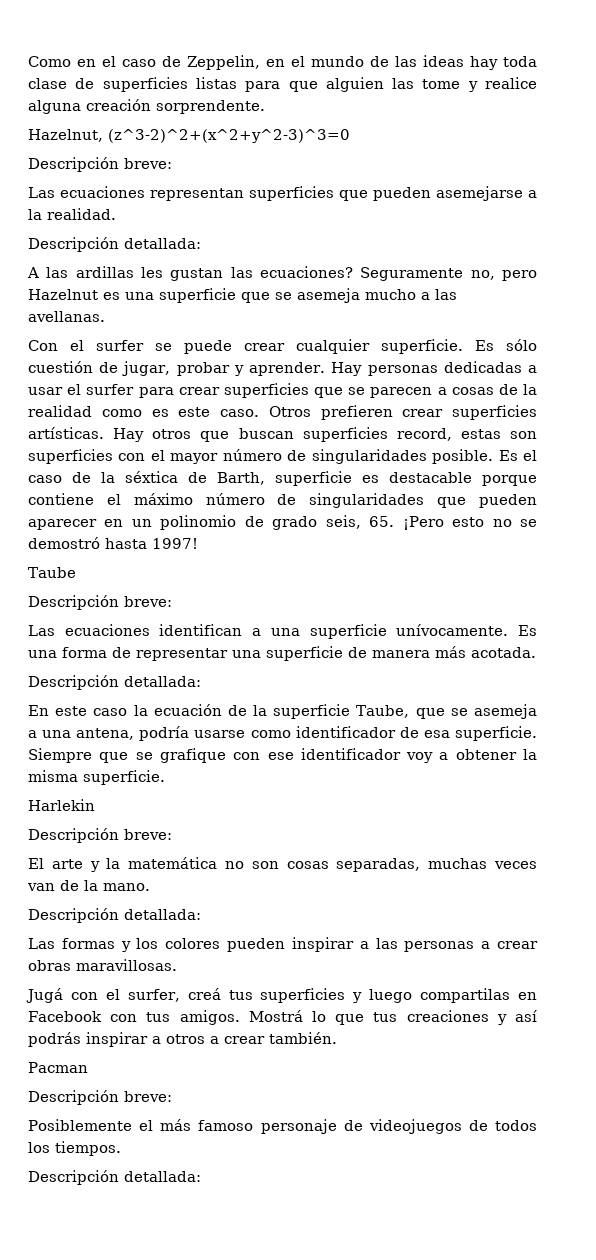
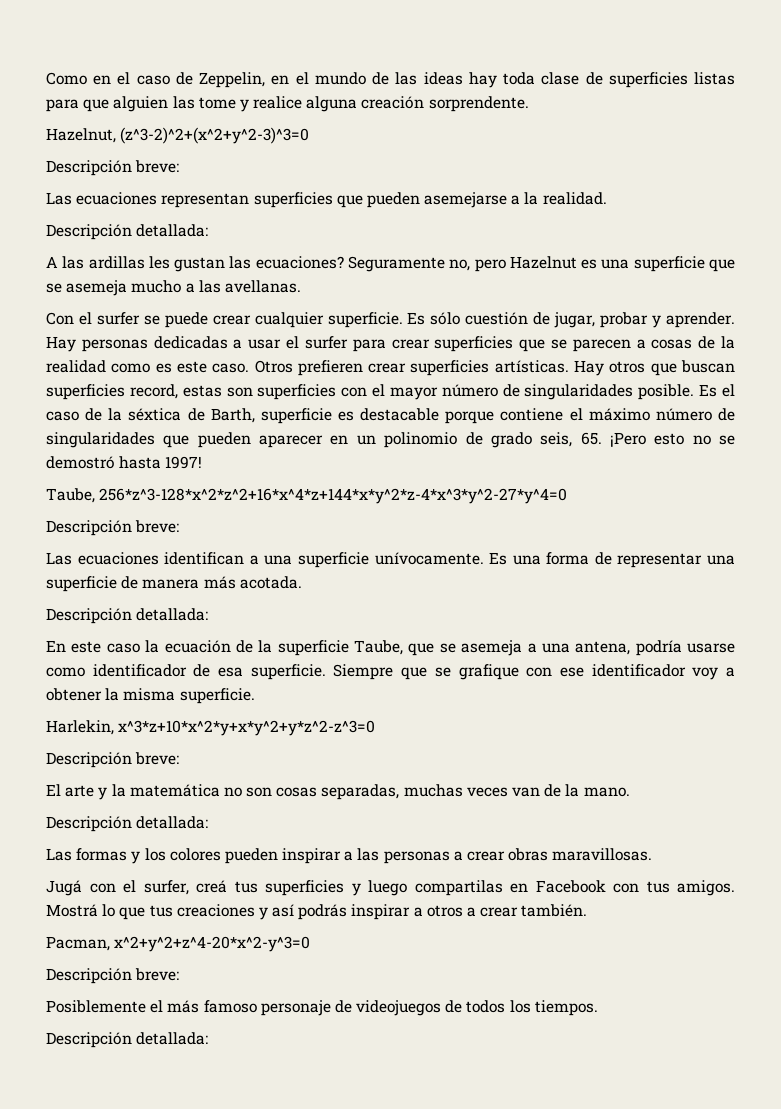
- Taube
+ Taube, 256*z^3-128*x^2*z^2+16*x^4*z+144*x*y^2*z-4*x^3*y^2-27*y^4=0
- Harlekin
+ Harlekin, x^3*z+10*x^2*y+x*y^2+y*z^2-z^3=0
- Pacman
+ Pacman, x^2+y^2+z^4-20*x^2-y^3=0

